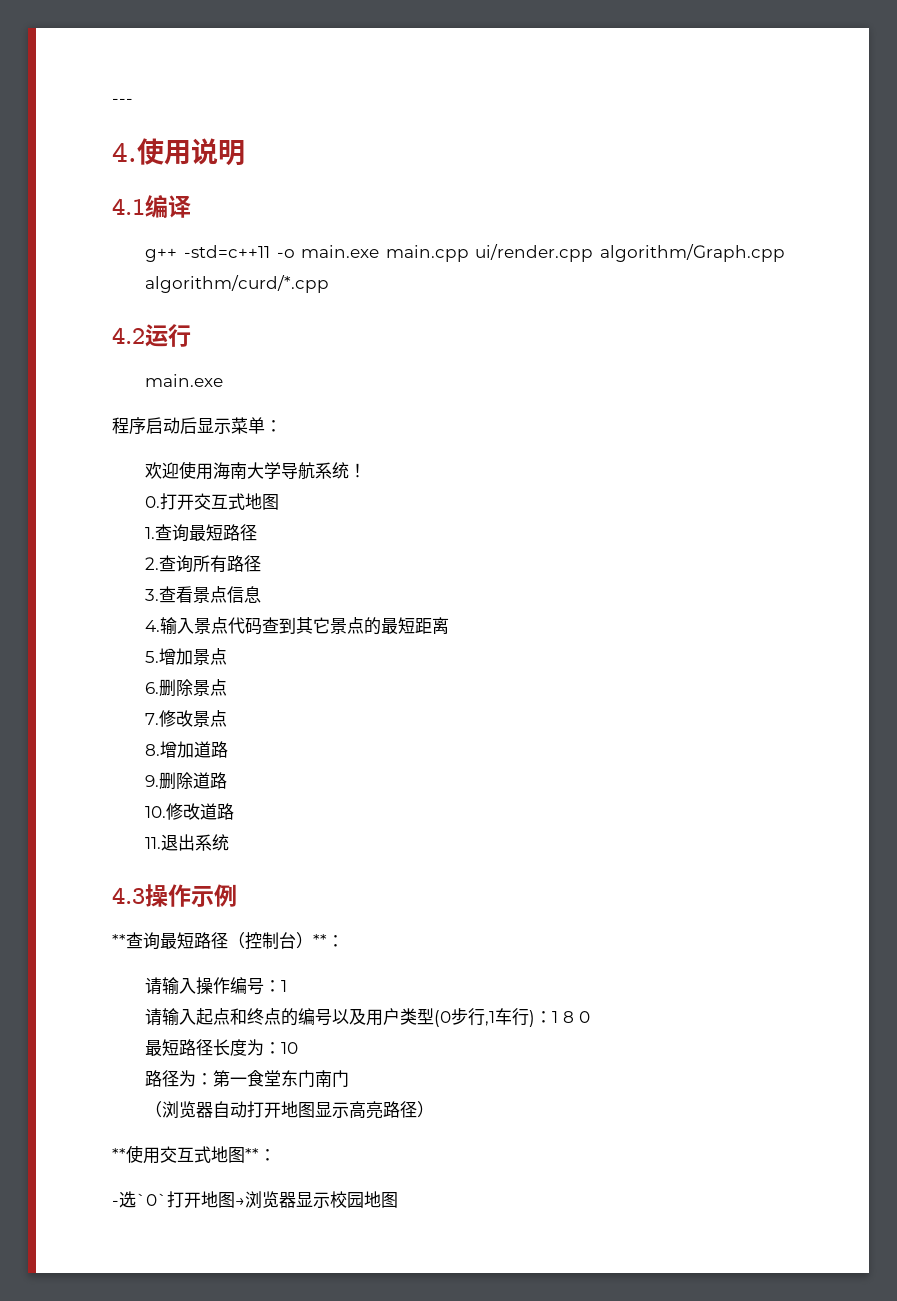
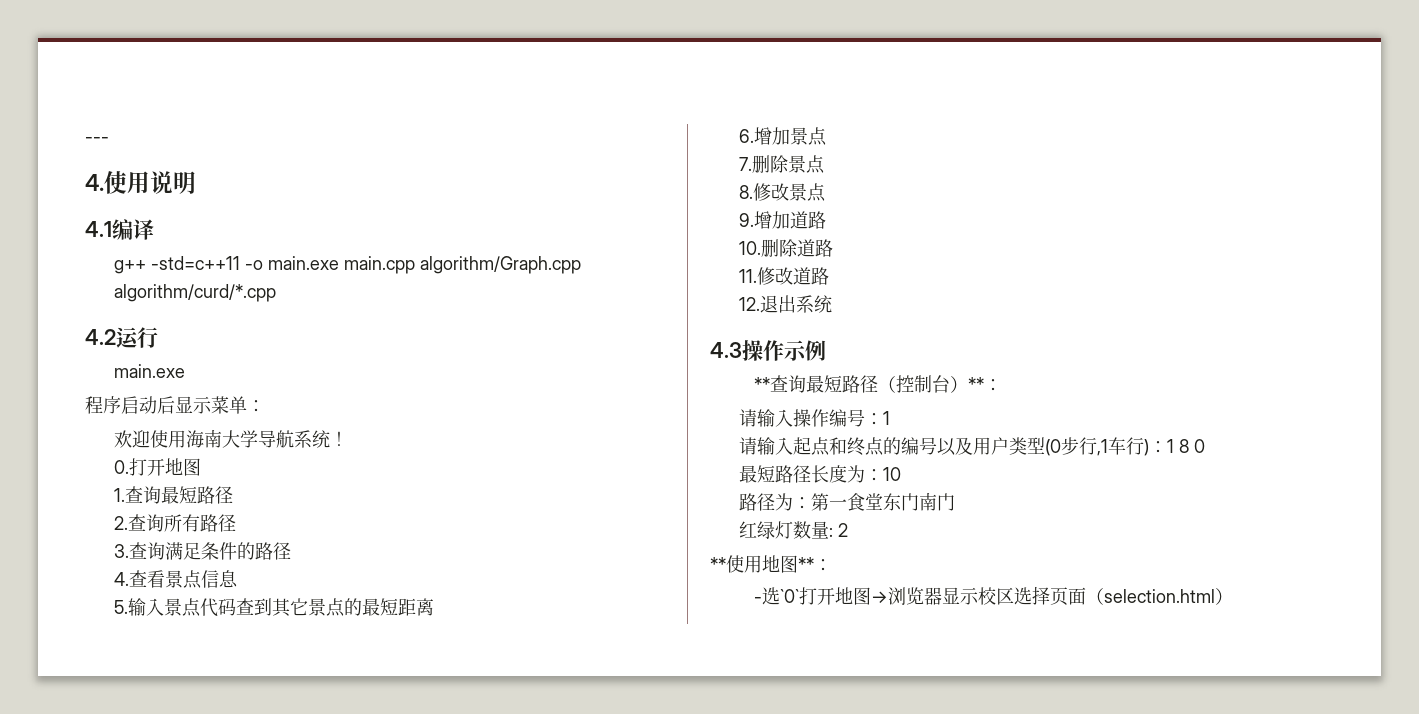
- g++ -std=c++11 -o main.exe main.cpp ui/render.cpp algorithm/Graph.cpp algorithm/curd/*.cpp
+ g++ -std=c++11 -o main.exe main.cpp algorithm/Graph.cpp algorithm/curd/*.cpp
- 0.打开交互式地图
+ 0.打开地图
- 3.查看景点信息
+ 3.查询满足条件的路径
+ 4.查看景点信息
- 4.输入景点代码查到其它景点的最短距离
+ 5.输入景点代码查到其它景点的最短距离
- 5.增加景点
+ 6.增加景点
- 6.删除景点
+ 7.删除景点
- 7.修改景点
+ 8.修改景点
- 8.增加道路
+ 9.增加道路
- 9.删除道路
+ 10.删除道路
- 10.修改道路
+ 11.修改道路
- 11.退出系统
+ 12.退出系统
- （浏览器自动打开地图显示高亮路径）
+ 红绿灯数量: 2
- **使用交互式地图**：
+ **使用地图**：
- -选`0`打开地图→浏览器显示校园地图
+ -选`0`打开地图→浏览器显示校区选择页面（selection.html）

